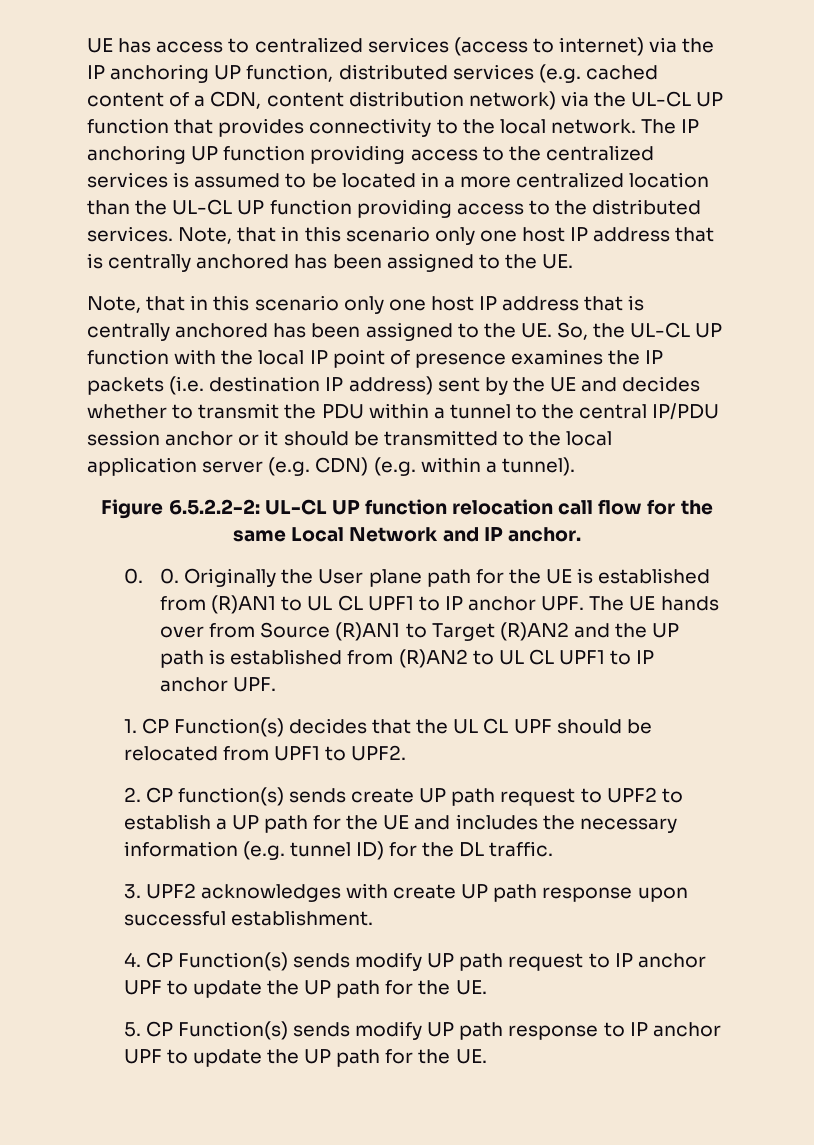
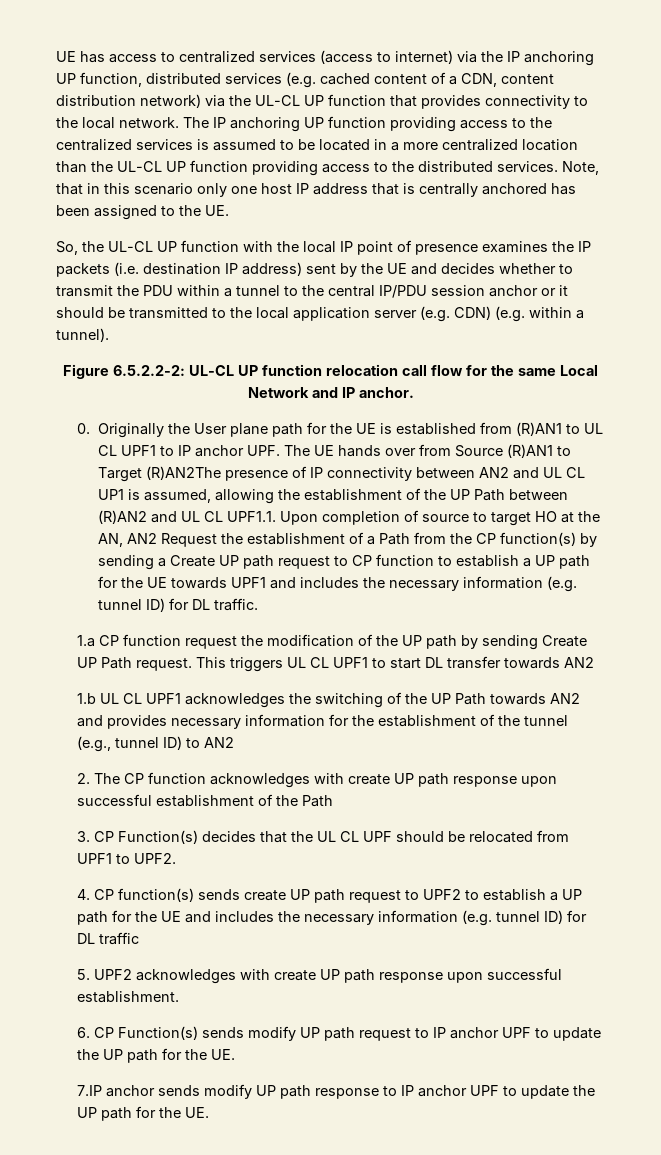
- Note, that in this scenario only one host IP address that is centrally anchored has been assigned to the UE. So, the UL-CL UP function with the local IP point of presence examines the IP packets (i.e. destination IP address) sent by the UE and decides whether to transmit the PDU within a tunnel to the central IP/PDU session anchor or it should be transmitted to the local application server (e.g. CDN) (e.g. within a tunnel).
+ So, the UL-CL UP function with the local IP point of presence examines the IP packets (i.e. destination IP address) sent by the UE and decides whether to transmit the PDU within a tunnel to the central IP/PDU session anchor or it should be transmitted to the local application server (e.g. CDN) (e.g. within a tunnel).
- 0. 0. Originally the User plane path for the UE is established from (R)AN1 to UL CL UPF1 to IP anchor UPF. The UE hands over from Source (R)AN1 to Target (R)AN2 and the UP path is established from (R)AN2 to UL CL UPF1 to IP anchor UPF.
- 1. CP Function(s) decides that the UL CL UPF should be relocated from UPF1 to UPF2.
+ 0. Originally the User plane path for the UE is established from (R)AN1 to UL CL UPF1 to IP anchor UPF. The UE hands over from Source (R)AN1 to Target (R)AN2The presence of IP connectivity between AN2 and UL CL UP1 is assumed, allowing the establishment of the UP Path between (R)AN2 and UL CL UPF1.1. Upon completion of source to target HO at the AN, AN2 Request the establishment of a Path from the CP function(s) by sending a Create UP path request to CP function to establish a UP path for the UE towards UPF1 and includes the necessary information (e.g. tunnel ID) for DL traffic.
+ 1.a CP function request the modification of the UP path by sending Create UP Path request. This triggers UL CL UPF1 to start DL transfer towards AN2
+ 1.b UL CL UPF1 acknowledges the switching of the UP Path towards AN2 and provides necessary information for the establishment of the tunnel (e.g., tunnel ID) to AN2
+ 2. The CP function acknowledges with create UP path response upon successful establishment of the Path
+ 3. CP Function(s) decides that the UL CL UPF should be relocated from UPF1 to UPF2.
- 2. CP function(s) sends create UP path request to UPF2 to establish a UP path for the UE and includes the necessary information (e.g. tunnel ID) for the DL traffic.
- 3. UPF2 acknowledges with create UP path response upon successful establishment.
+ 4. CP function(s) sends create UP path request to UPF2 to establish a UP path for the UE and includes the necessary information (e.g. tunnel ID) for DL traffic
+ 5. UPF2 acknowledges with create UP path response upon successful establishment.
- 4. CP Function(s) sends modify UP path request to IP anchor UPF to update the UP path for the UE.
+ 6. CP Function(s) sends modify UP path request to IP anchor UPF to update the UP path for the UE.
- 5. CP Function(s) sends modify UP path response to IP anchor UPF to update the UP path for the UE.
+ 7.IP anchor sends modify UP path response to IP anchor UPF to update the UP path for the UE.

